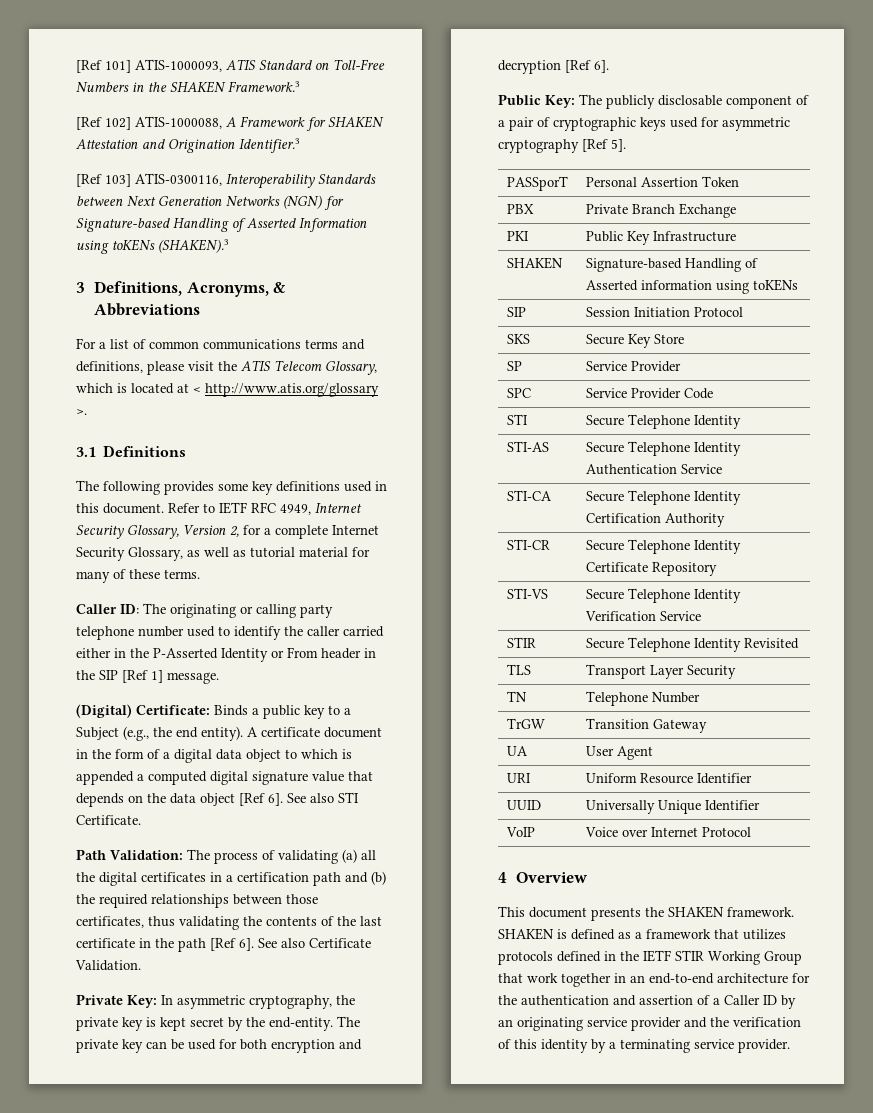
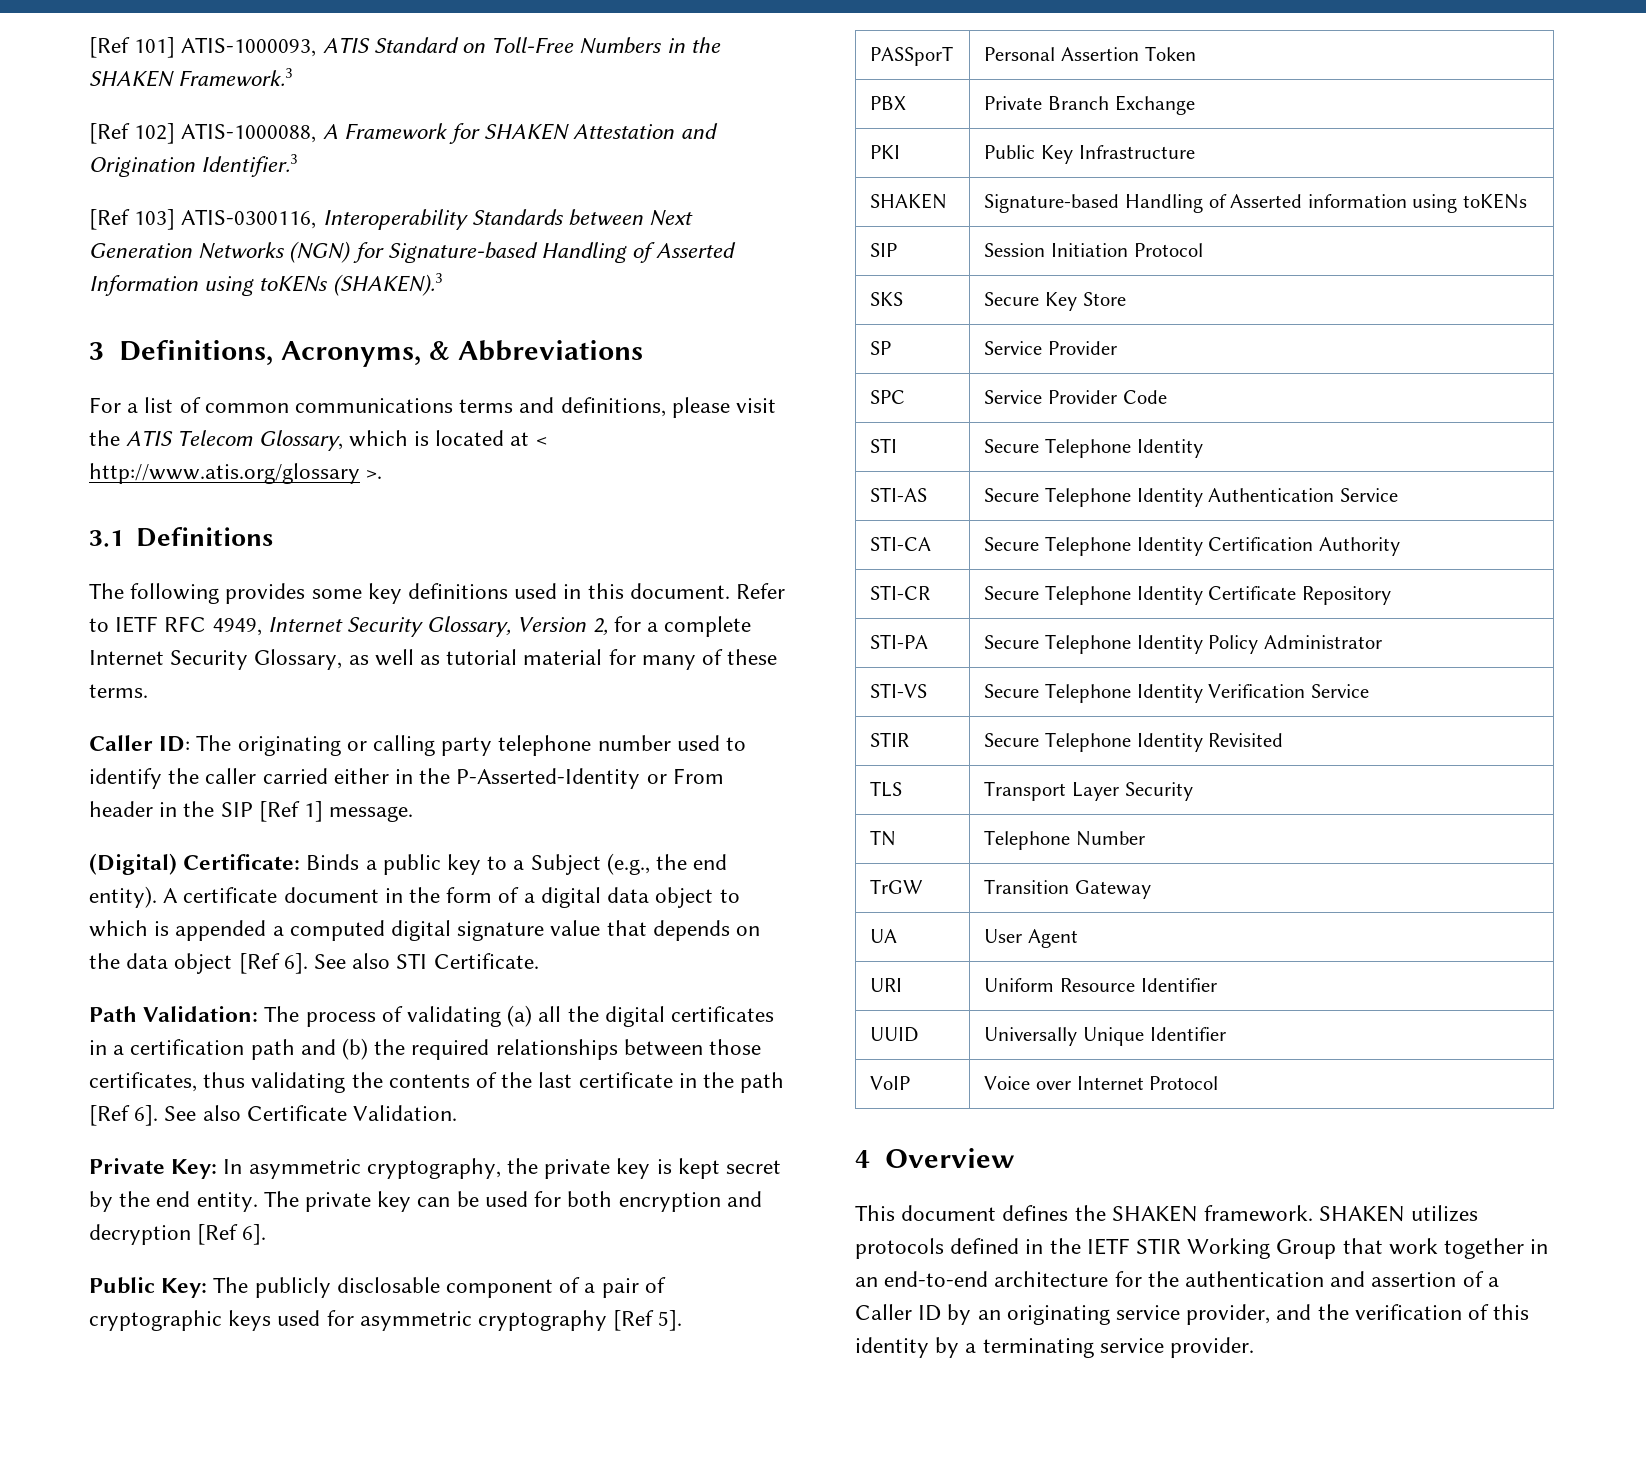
- Caller ID: The originating or calling party telephone number used to identify the caller carried either in the P-Asserted Identity or From header in the SIP [Ref 1] message.
+ Caller ID: The originating or calling party telephone number used to identify the caller carried either in the P-Asserted-Identity or From header in the SIP [Ref 1] message.
- Private Key: In asymmetric cryptography, the private key is kept secret by the end-entity.
+ Private Key: In asymmetric cryptography, the private key is kept secret by the end entity.
+ STI-PA | Secure Telephone Identity Policy Administrator
- This document presents the SHAKEN framework.
+ This document defines the SHAKEN framework.
- SHAKEN is defined as a framework that utilizes protocols defined in the IETF STIR Working Group that work together in an end-to-end architecture for the authentication and assertion of a Caller ID by an originating service provider and the verification of this identity by a terminating service provider.
+ SHAKEN utilizes protocols defined in the IETF STIR Working Group that work together in an end-to-end architecture for the authentication and assertion of a Caller ID by an originating service provider, and the verification of this identity by a terminating service provider.

